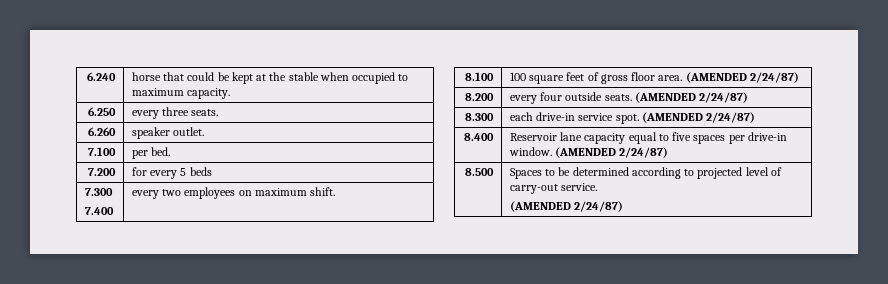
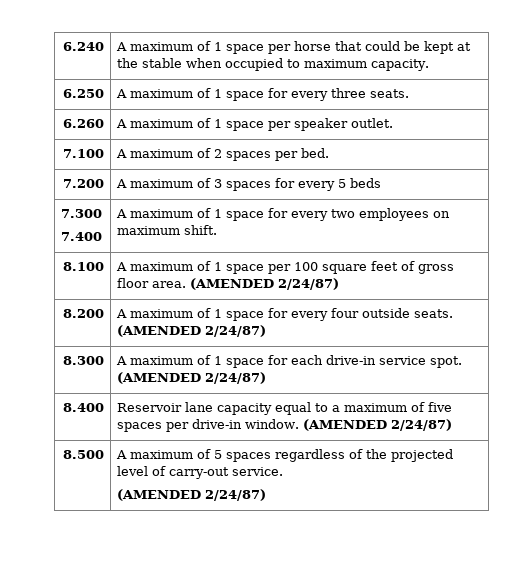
- 6.240 | horse that could be kept at the stable when occupied to maximum capacity.
+ 6.240 | A maximum of 1 space per horse that could be kept at the stable when occupied to maximum capacity.
- 6.250 | every three seats.
- 6.260 | speaker outlet.
- 7.100 | per bed.
- 7.200 | for every 5 beds
+ 6.250 | A maximum of 1 space for every three seats.
+ 6.260 | A maximum of 1 space per speaker outlet.
+ 7.100 | A maximum of 2 spaces per bed.
+ 7.200 | A maximum of 3 spaces for every 5 beds
  7.300
- 7.400 | every two employees on maximum shift.
+ 7.400 | A maximum of 1 space for every two employees on maximum shift.
- 8.100 | 100 square feet of gross floor area. (AMENDED 2/24/87)
+ 8.100 | A maximum of 1 space per 100 square feet of gross floor area. (AMENDED 2/24/87)
- 8.200 | every four outside seats. (AMENDED 2/24/87)
+ 8.200 | A maximum of 1 space for every four outside seats. (AMENDED 2/24/87)
- 8.300 | each drive-in service spot. (AMENDED 2/24/87)
+ 8.300 | A maximum of 1 space for each drive-in service spot. (AMENDED 2/24/87)
- 8.400 | Reservoir lane capacity equal to five spaces per drive-in window. (AMENDED 2/24/87)
+ 8.400 | Reservoir lane capacity equal to a maximum of five spaces per drive-in window. (AMENDED 2/24/87)
- 8.500 | Spaces to be determined according to projected level of carry-out service.
+ 8.500 | A maximum of 5 spaces regardless of the projected level of carry-out service.

